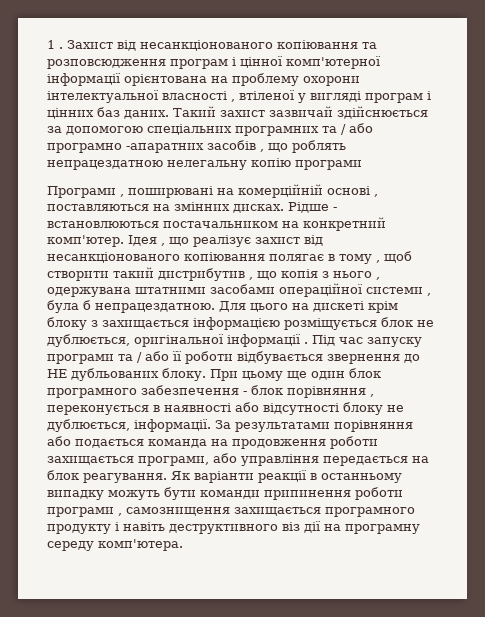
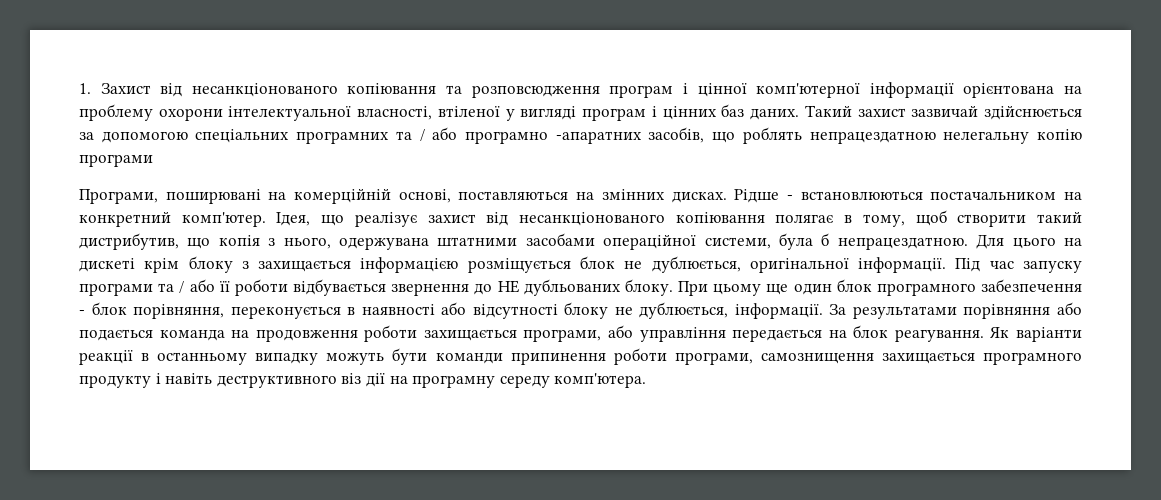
- 1 . Захист від несанкціонованого копіювання та розповсюдження програм і цінної комп'ютерної інформації орієнтована на проблему охорони інтелектуальної власності , втіленої у вигляді програм і цінних баз даних.
+ 1. Захист від несанкціонованого копіювання та розповсюдження програм і цінної комп'ютерної інформації орієнтована на проблему охорони інтелектуальної власності, втіленої у вигляді програм і цінних баз даних.
- Такий захист зазвичай здійснюється за допомогою спеціальних програмних та / або програмно -апаратних засобів , що роблять непрацездатною нелегальну копію програми
+ Такий захист зазвичай здійснюється за допомогою спеціальних програмних та / або програмно -апаратних засобів, що роблять непрацездатною нелегальну копію програми
- Програми , поширювані на комерційній основі , поставляються на змінних дисках.
+ Програми, поширювані на комерційній основі, поставляються на змінних дисках.
- Ідея , що реалізує захист від несанкціонованого копіювання полягає в тому , щоб створити такий дистрибутив , що копія з нього , одержувана штатними засобами операційної системи , була б непрацездатною.
+ Ідея, що реалізує захист від несанкціонованого копіювання полягає в тому, щоб створити такий дистрибутив, що копія з нього, одержувана штатними засобами операційної системи, була б непрацездатною.
- Для цього на дискеті крім блоку з захищається інформацією розміщується блок не дублюється, оригінальної інформації .
+ Для цього на дискеті крім блоку з захищається інформацією розміщується блок не дублюється, оригінальної інформації.
- При цьому ще один блок програмного забезпечення - блок порівняння , переконується в наявності або відсутності блоку не дублюється, інформації.
+ При цьому ще один блок програмного забезпечення - блок порівняння, переконується в наявності або відсутності блоку не дублюється, інформації.
- Як варіанти реакції в останньому випадку можуть бути команди припинення роботи програми , самознищення захищається програмного продукту і навіть деструктивного віз дії на програмну середу комп'ютера.
+ Як варіанти реакції в останньому випадку можуть бути команди припинення роботи програми, самознищення захищається програмного продукту і навіть деструктивного віз дії на програмну середу комп'ютера.

